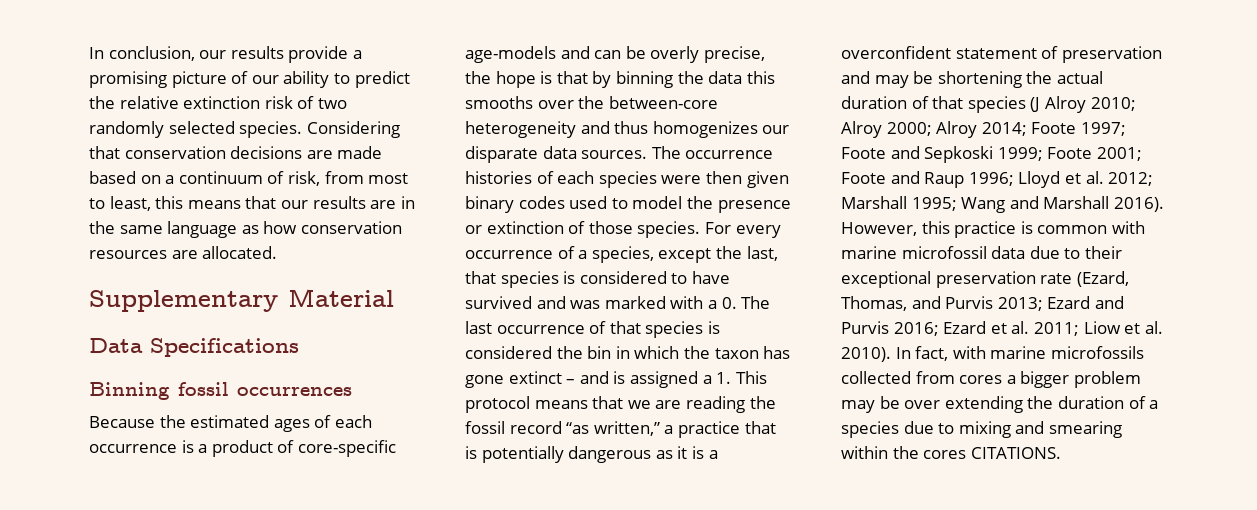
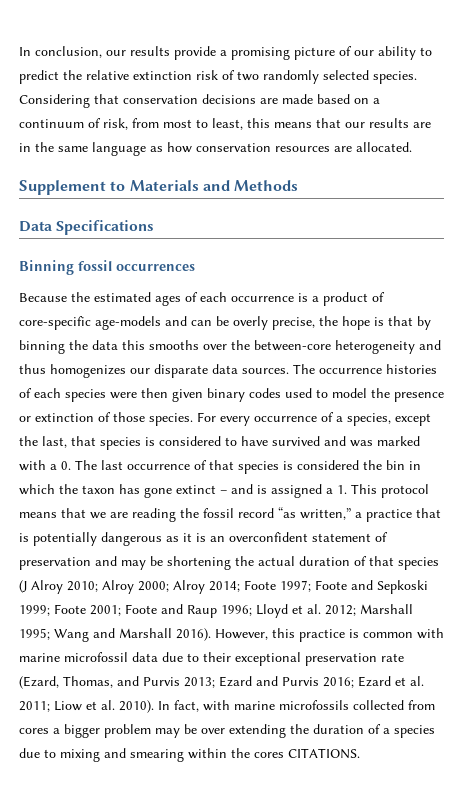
- Supplementary Material
+ Supplement to Materials and Methods
- For every occurrence of a species, except the last, that species is considered to have survived and was marked with a 0. The last occurrence of that species is considered the bin in which the taxon has gone extinct – and is assigned a 1. This protocol means that we are reading the fossil record “as written,” a practice that is potentially dangerous as it is a overconfident statement of preservation and may be shortening the actual duration of that species (J Alroy 2010;
+ For every occurrence of a species, except the last, that species is considered to have survived and was marked with a 0. The last occurrence of that species is considered the bin in which the taxon has gone extinct – and is assigned a 1. This protocol means that we are reading the fossil record “as written,” a practice that is potentially dangerous as it is an overconfident statement of preservation and may be shortening the actual duration of that species (J Alroy 2010;

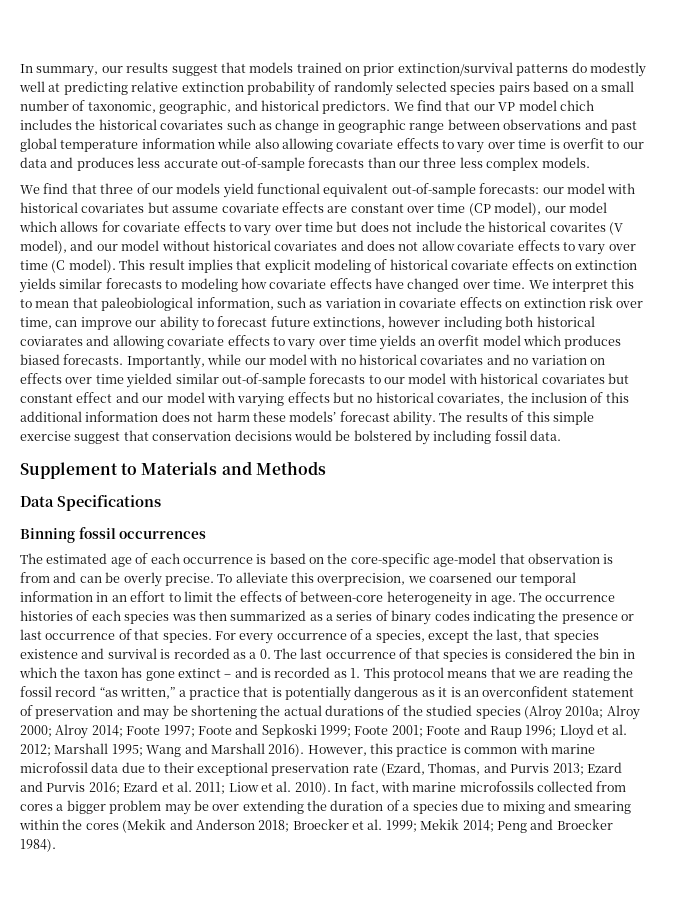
- In conclusion, our results provide a promising picture of our ability to predict the relative extinction risk of two randomly selected species. Considering that conservation decisions are made based on a continuum of risk, from most to least, this means that our results are in the same language as how conservation resources are allocated.
+ In summary, our results suggest that models trained on prior extinction/survival patterns do modestly well at predicting relative extinction probability of randomly selected species pairs based on a small number of taxonomic, geographic, and historical predictors. We find that our VP model chich includes the historical covariates such as change in geographic range between observations and past global temperature information while also allowing covariate effects to vary over time is overfit to our data and produces less accurate out-of-sample forecasts than our three less complex models.
+ We find that three of our models yield functional equivalent out-of-sample forecasts: our model with historical covariates but assume covariate effects are constant over time (CP model), our model which allows for covariate effects to vary over time but does not include the historical covarites (V model), and our model without historical covariates and does not allow covariate effects to vary over time (C model). This result implies that explicit modeling of historical covariate effects on extinction yields similar forecasts to modeling how covariate effects have changed over time. We interpret this to mean that paleobiological information, such as variation in covariate effects on extinction risk over time, can improve our ability to forecast future extinctions, however including both historical coviarates and allowing covariate effects to vary over time yields an overfit model which produces biased forecasts. Importantly, while our model with no historical covariates and no variation on effects over time yielded similar out-of-sample forecasts to our model with historical covariates but constant effect and our model with varying effects but no historical covariates, the inclusion of this additional information does not harm these models’ forecast ability. The results of this simple exercise suggest that conservation decisions would be bolstered by including fossil data.
- Because the estimated ages of each occurrence is a product of core-specific age-models and can be overly precise, the hope is that by binning the data this smooths over the between-core heterogeneity and thus homogenizes our disparate data sources.
+ The estimated age of each occurrence is based on the core-specific age-model that observation is from and can be overly precise. To alleviate this overprecision, we coarsened our temporal information in an effort to limit the effects of between-core heterogeneity in age.
- The occurrence histories of each species were then given binary codes used to model the presence or extinction of those species.
+ The occurrence histories of each species was then summarized as a series of binary codes indicating the presence or last occurrence of that species.
- For every occurrence of a species, except the last, that species is considered to have survived and was marked with a 0. The last occurrence of that species is considered the bin in which the taxon has gone extinct – and is assigned a 1. This protocol means that we are reading the fossil record “as written,” a practice that is potentially dangerous as it is an overconfident statement of preservation and may be shortening the actual duration of that species (J Alroy 2010;
+ For every occurrence of a species, except the last, that species existence and survival is recorded as a 0. The last occurrence of that species is considered the bin in which the taxon has gone extinct – and is recorded as 1. This protocol means that we are reading the fossil record “as written,” a practice that is potentially dangerous as it is an overconfident statement of preservation and may be shortening the actual durations of the studied species (Alroy 2010a;
- In fact, with marine microfossils collected from cores a bigger problem may be over extending the duration of a species due to mixing and smearing within the cores CITATIONS.
+ In fact, with marine microfossils collected from cores a bigger problem may be over extending the duration of a species due to mixing and smearing within the cores (Mekik and Anderson 2018; Broecker et al. 1999; Mekik 2014; Peng and Broecker 1984).

